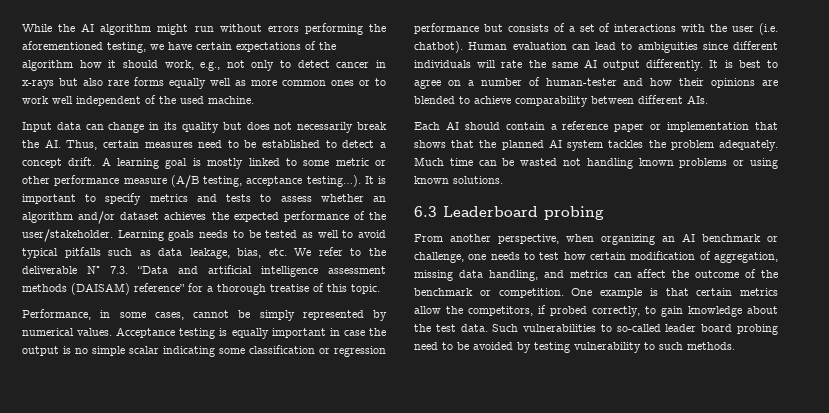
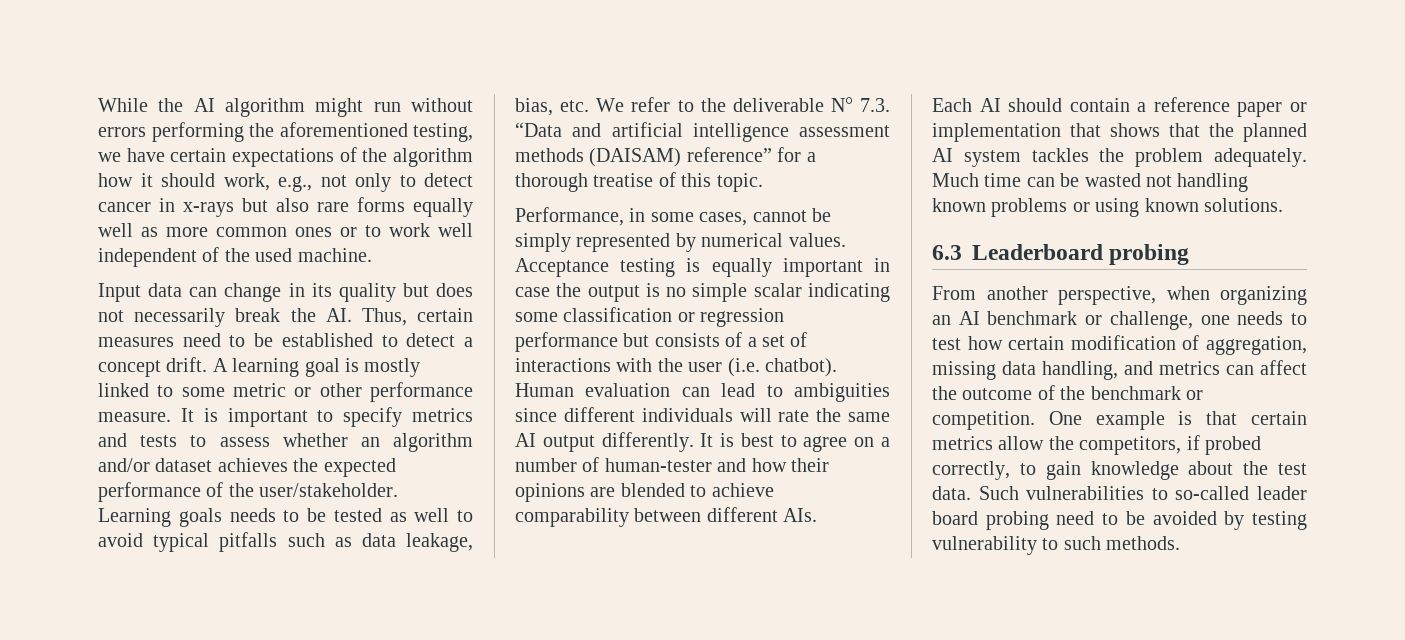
- A learning goal is mostly linked to some metric or other performance measure (A/B testing, acceptance testing…).
+ A learning goal is mostly linked to some metric or other performance measure.

